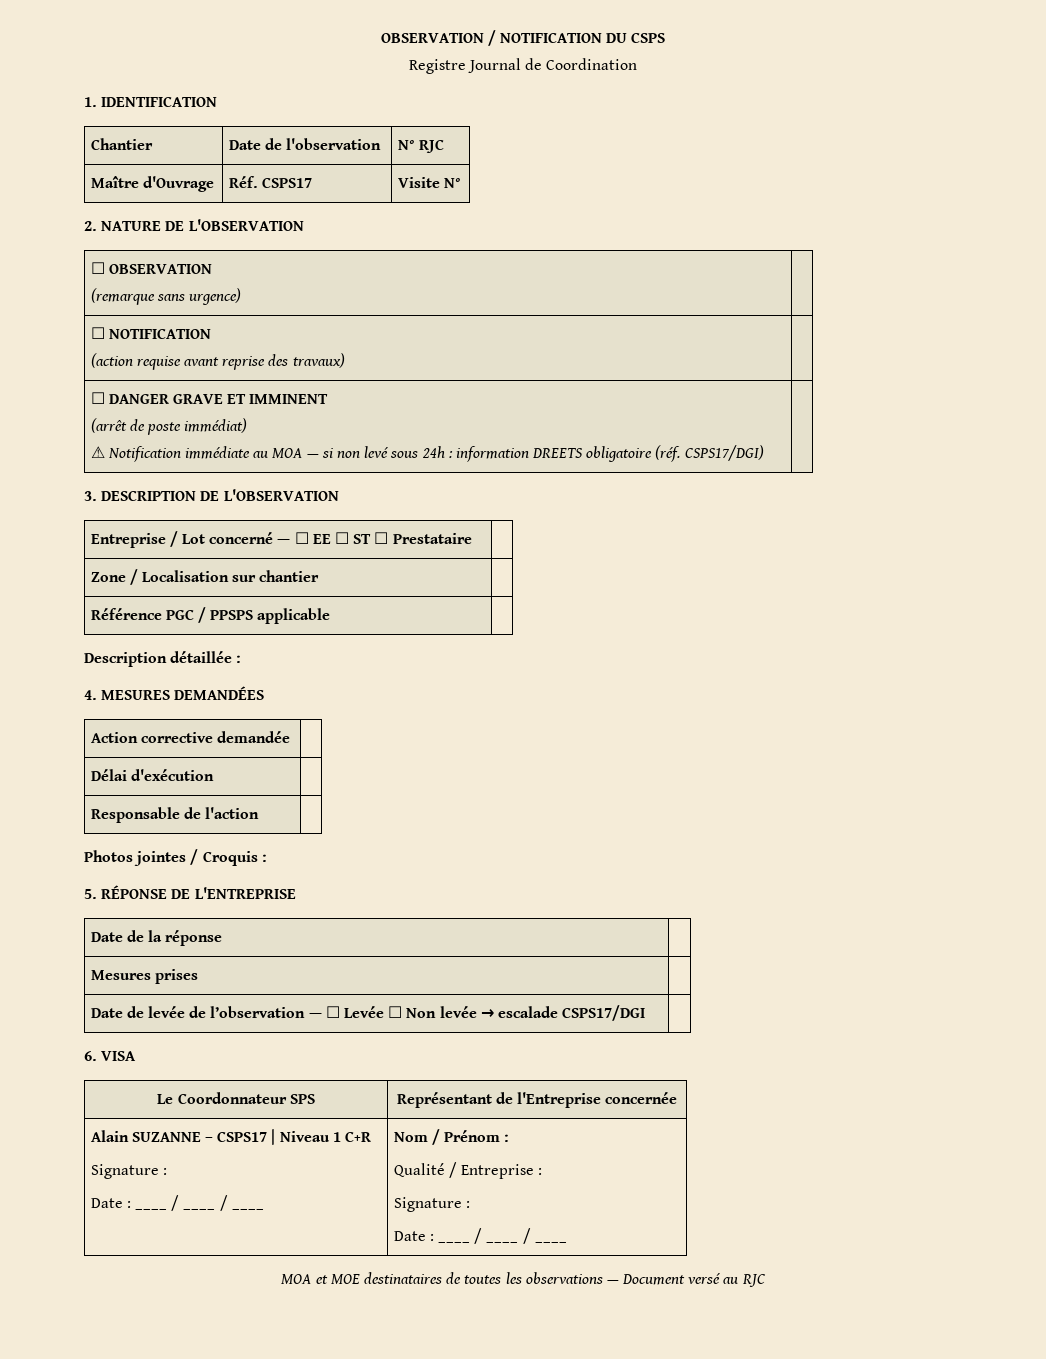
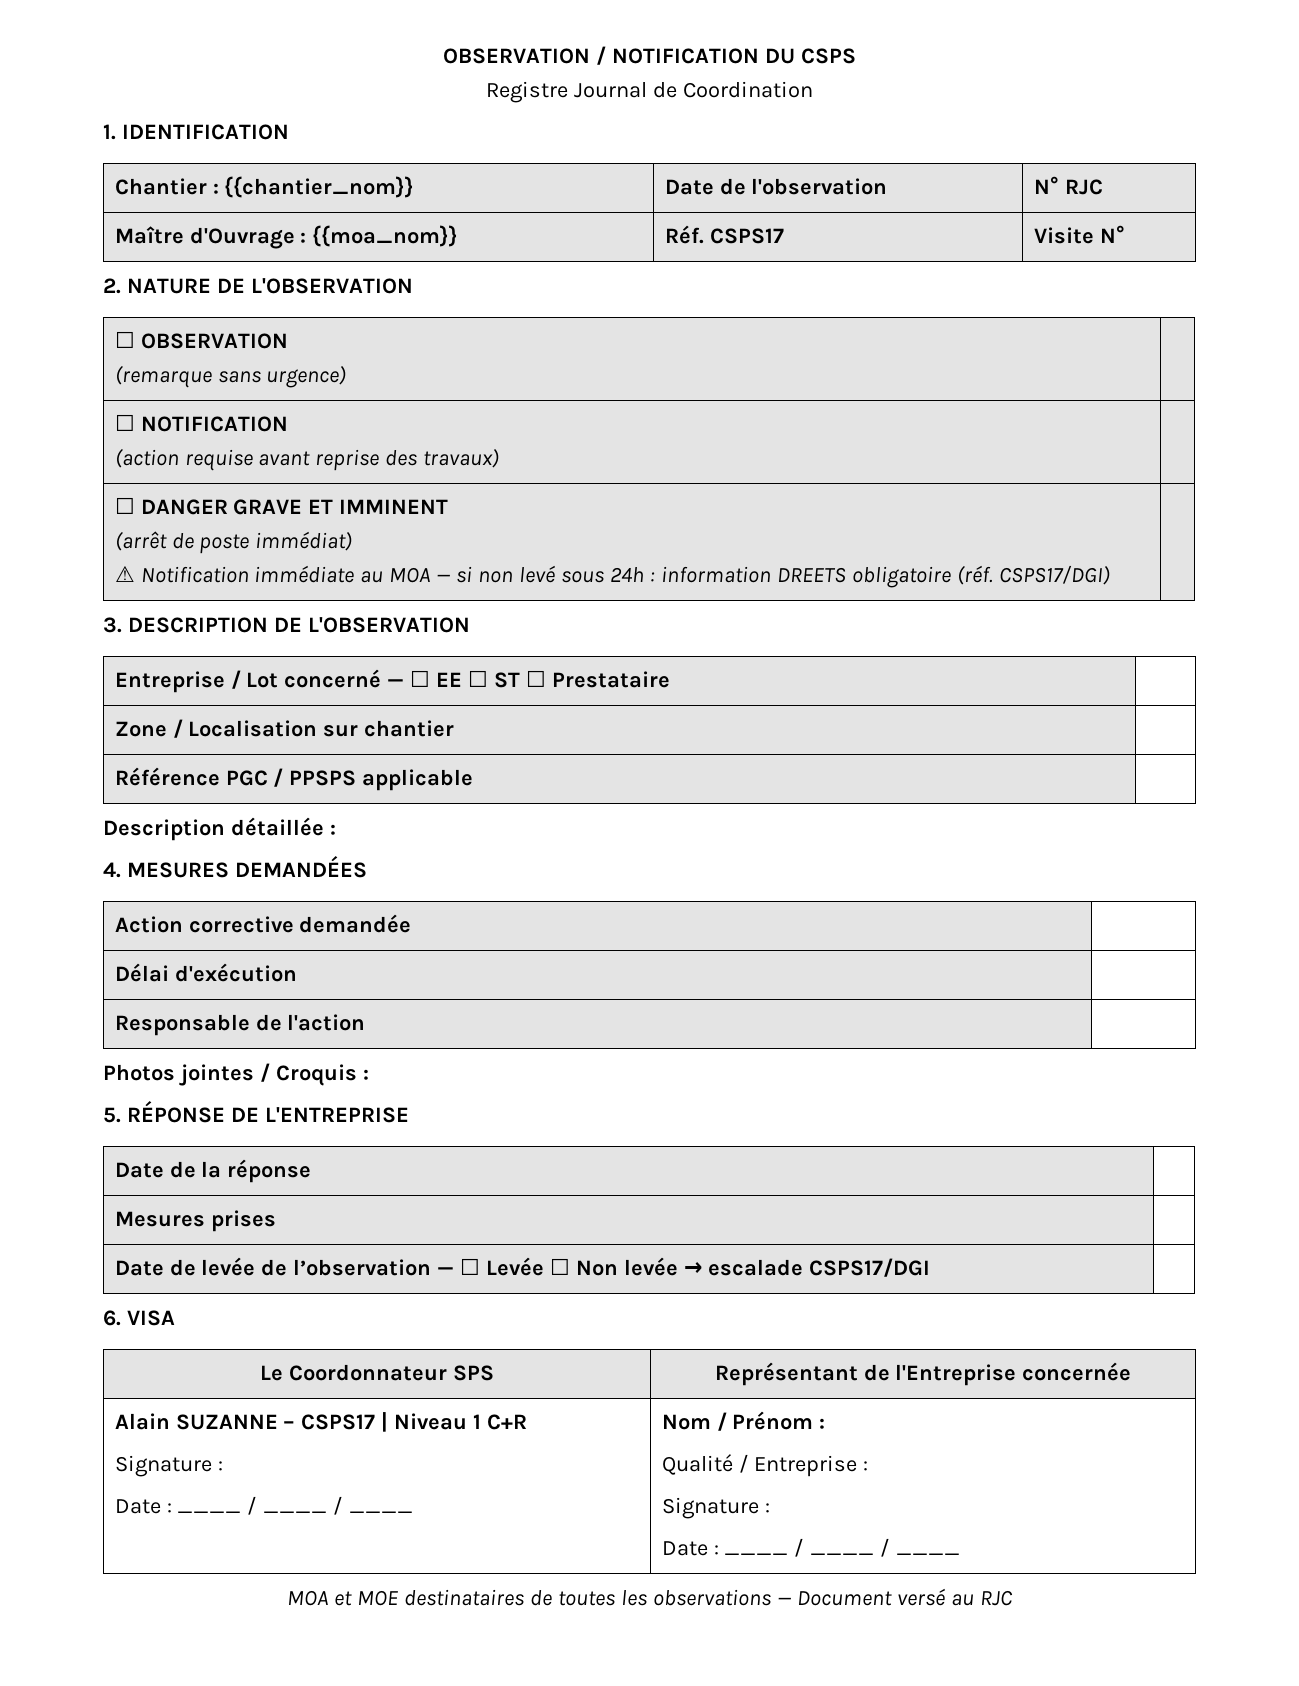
- Chantier | Date de l'observation | N° RJC
+ Chantier : {{chantier_nom}} | Date de l'observation | N° RJC
- Maître d'Ouvrage | Réf. CSPS17 | Visite N°
+ Maître d'Ouvrage : {{moa_nom}} | Réf. CSPS17 | Visite N°

